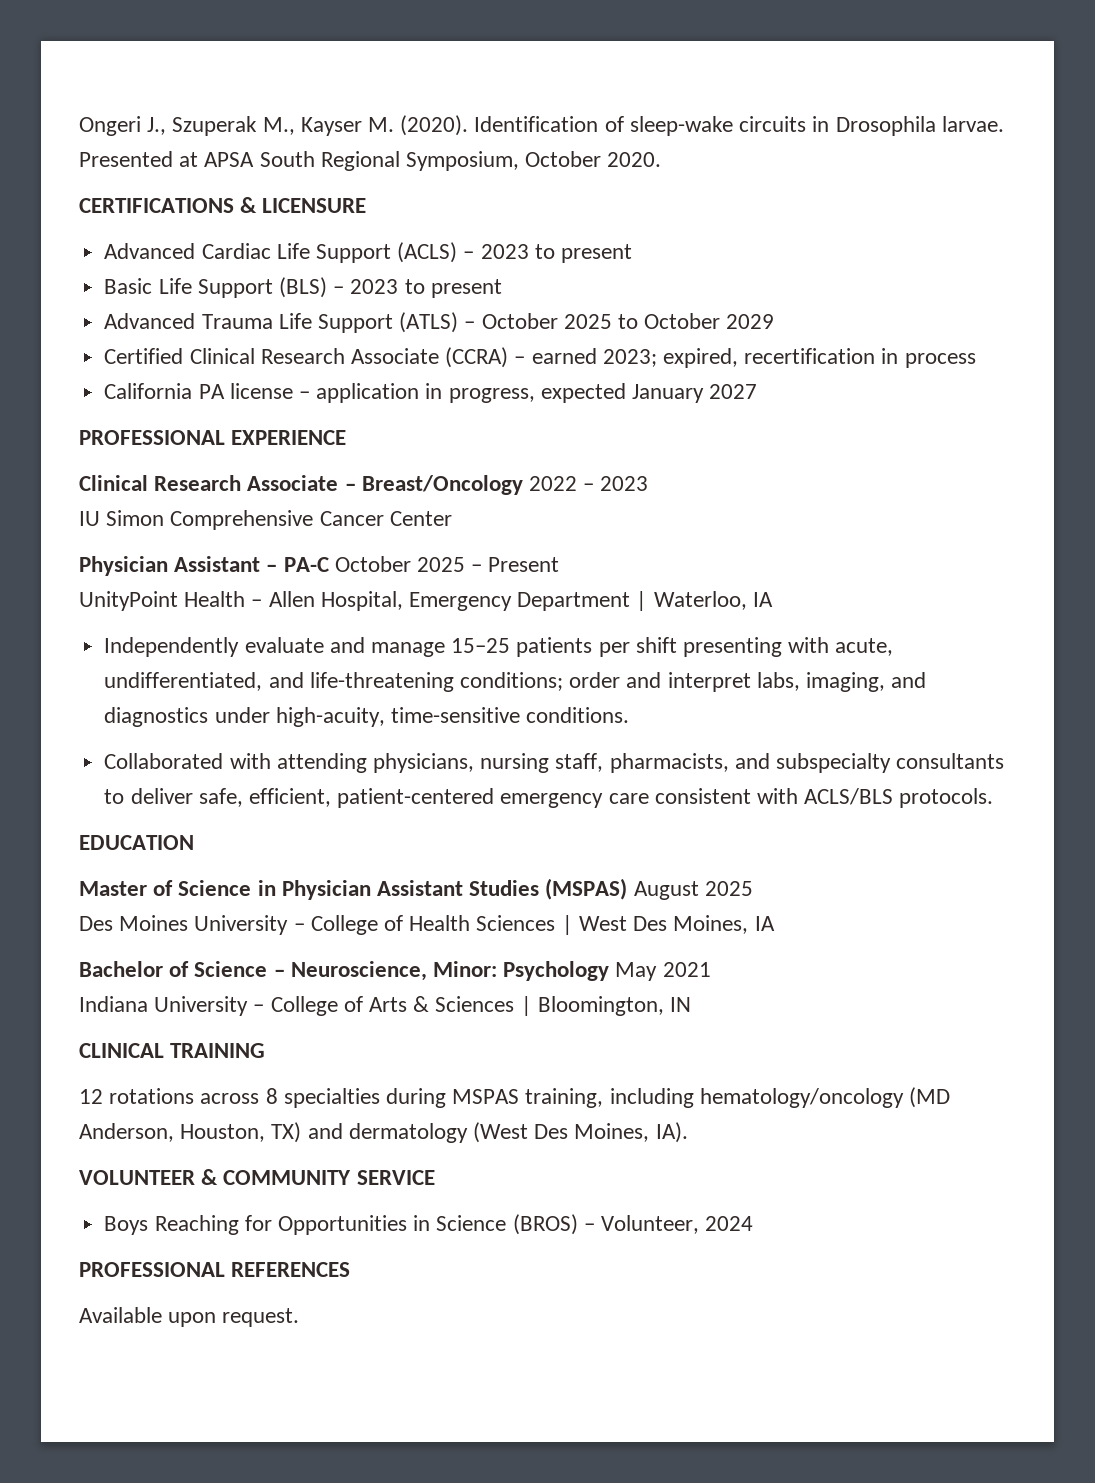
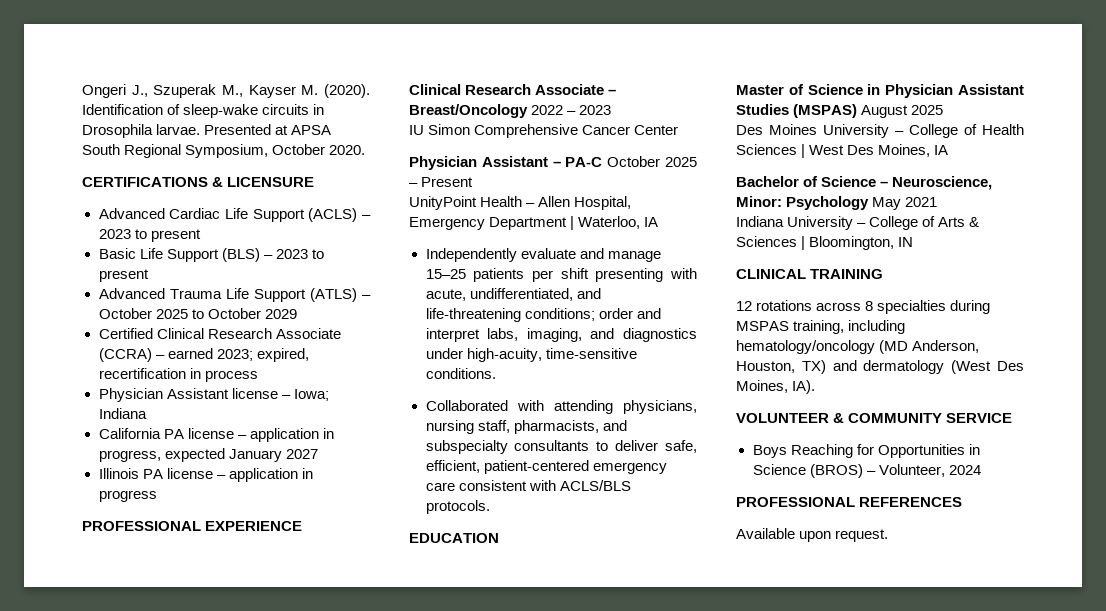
+ Physician Assistant license – Iowa; Indiana
+ Illinois PA license – application in progress

